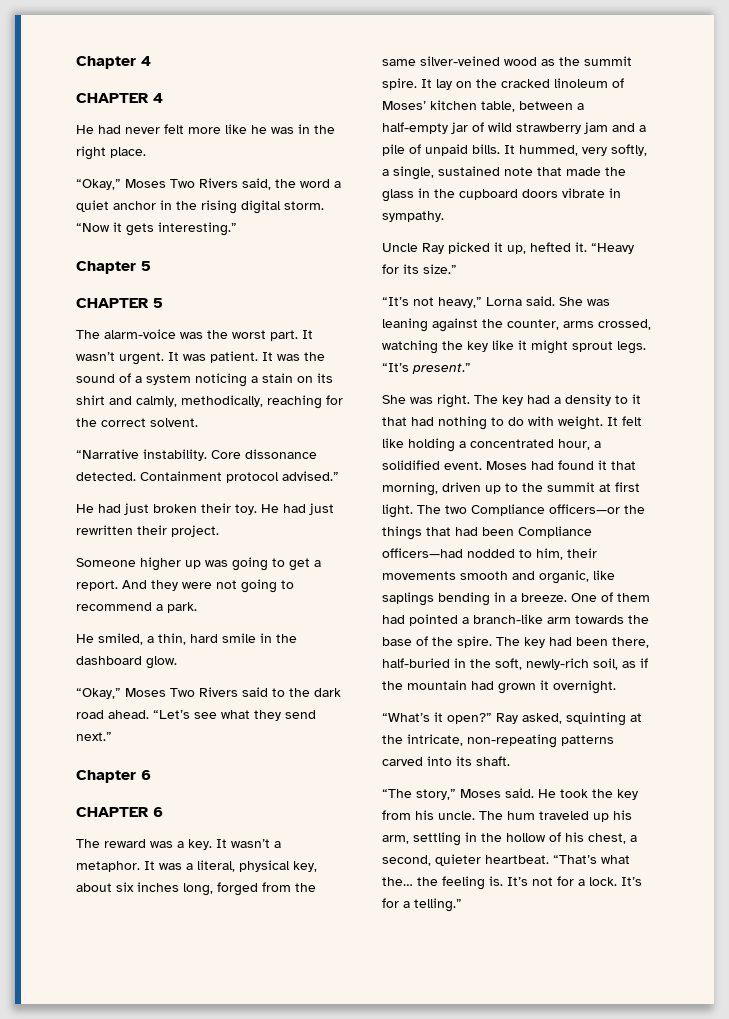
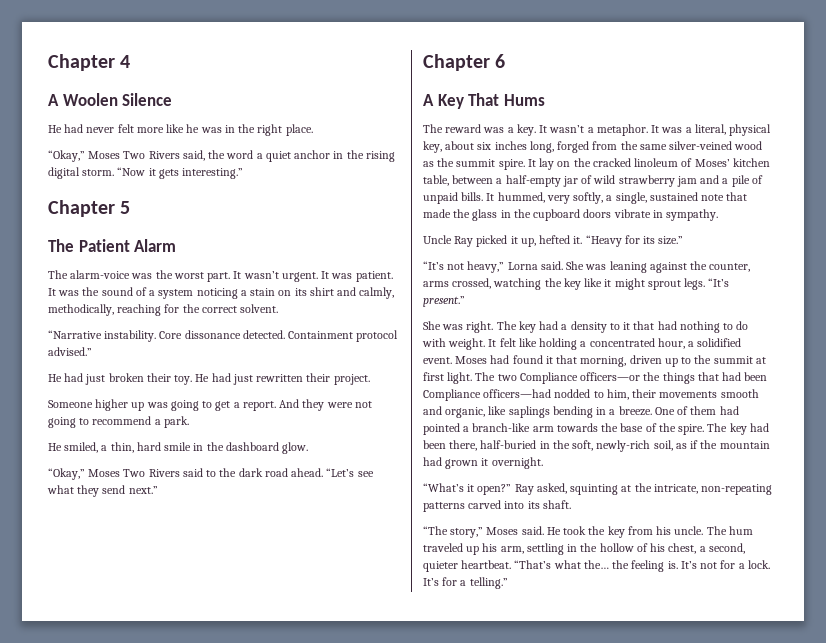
- CHAPTER 4
+ A Woolen Silence
- CHAPTER 5
+ The Patient Alarm
- CHAPTER 6
+ A Key That Hums

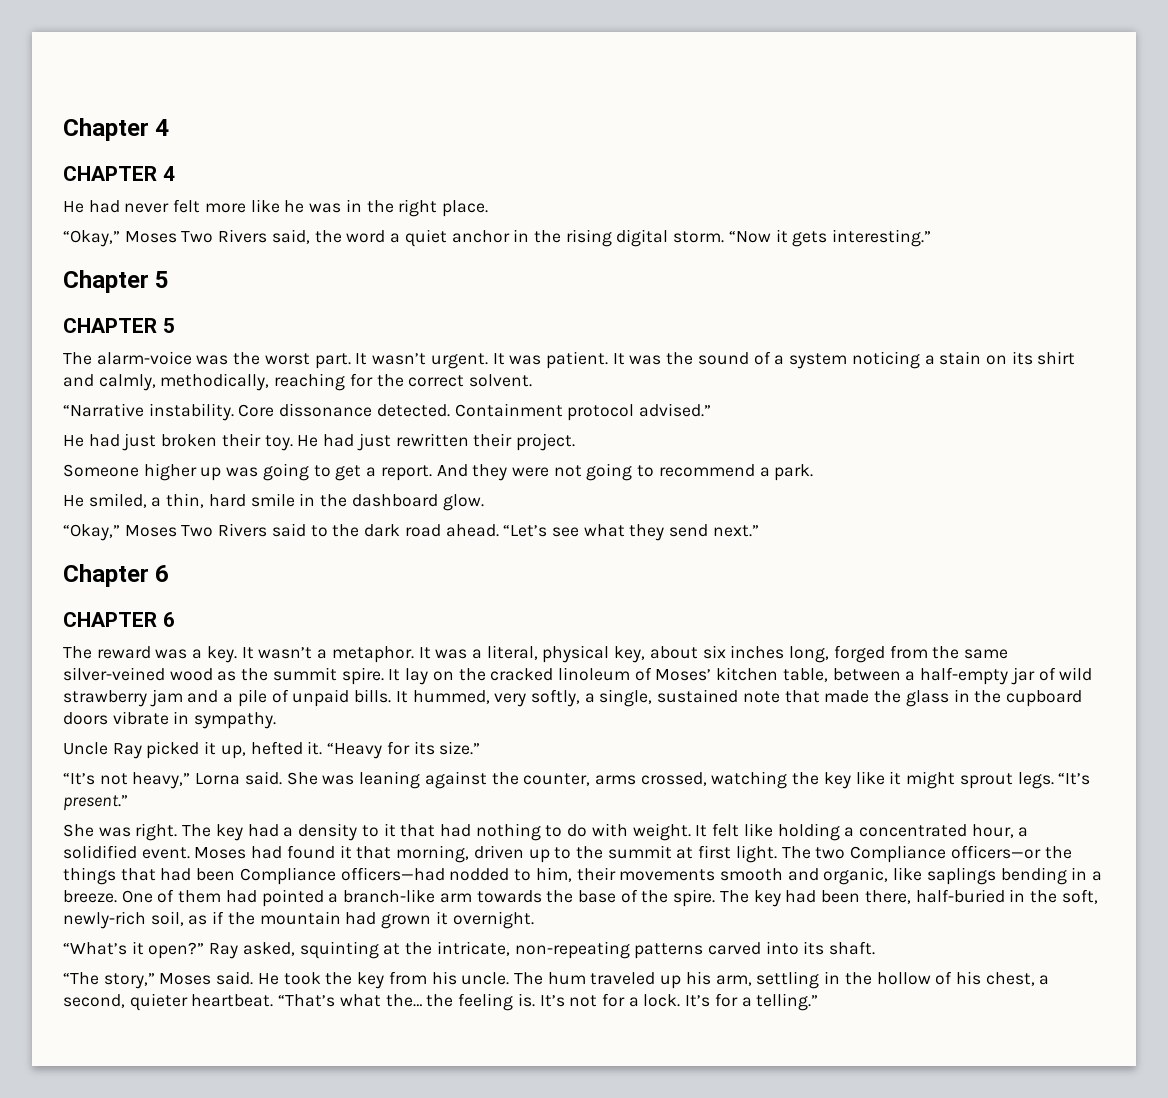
- A Woolen Silence
+ CHAPTER 4
- The Patient Alarm
+ CHAPTER 5
- A Key That Hums
+ CHAPTER 6

